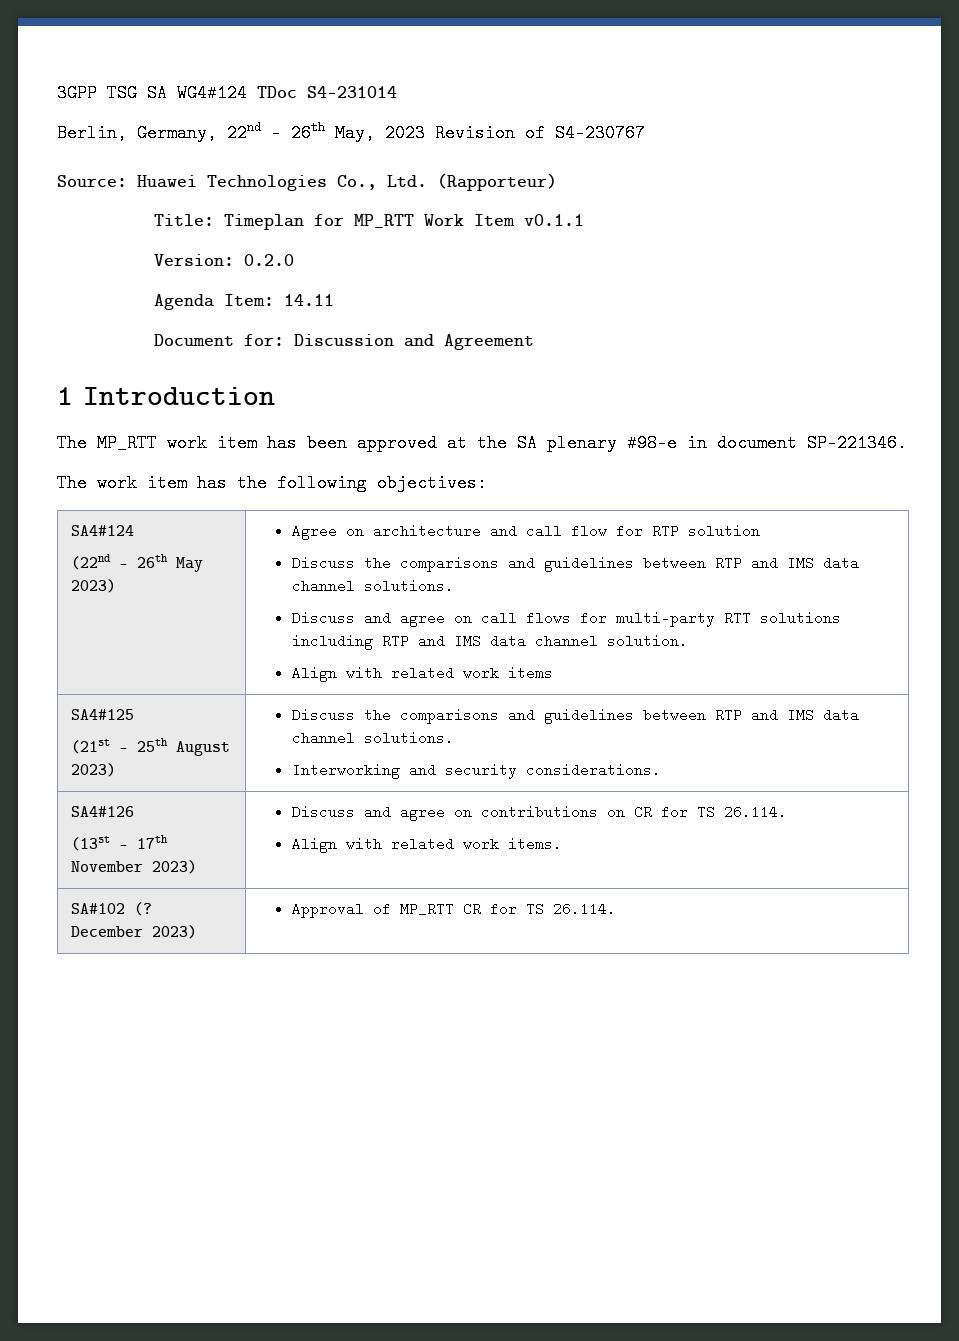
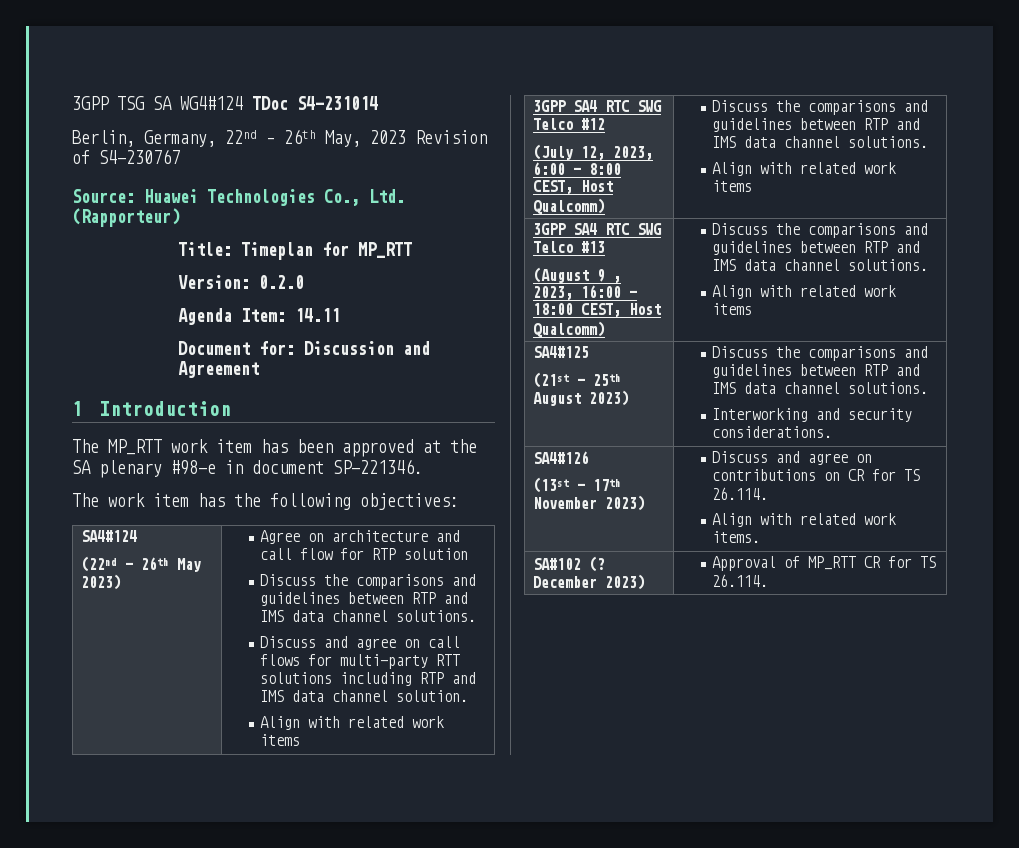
- Title: Timeplan for MP_RTT Work Item v0.1.1
+ Title: Timeplan for MP_RTT
+ 3GPP SA4 RTC SWG Telco #12
+ (July 12, 2023, 6:00 – 8:00 CEST, Host Qualcomm) | Discuss the comparisons and guidelines between RTP and IMS data channel solutions.
+ Align with related work items
+ 3GPP SA4 RTC SWG Telco #13
+ (August 9 , 2023, 16:00 – 18:00 CEST, Host Qualcomm) | Discuss the comparisons and guidelines between RTP and IMS data channel solutions.
+ Align with related work items

